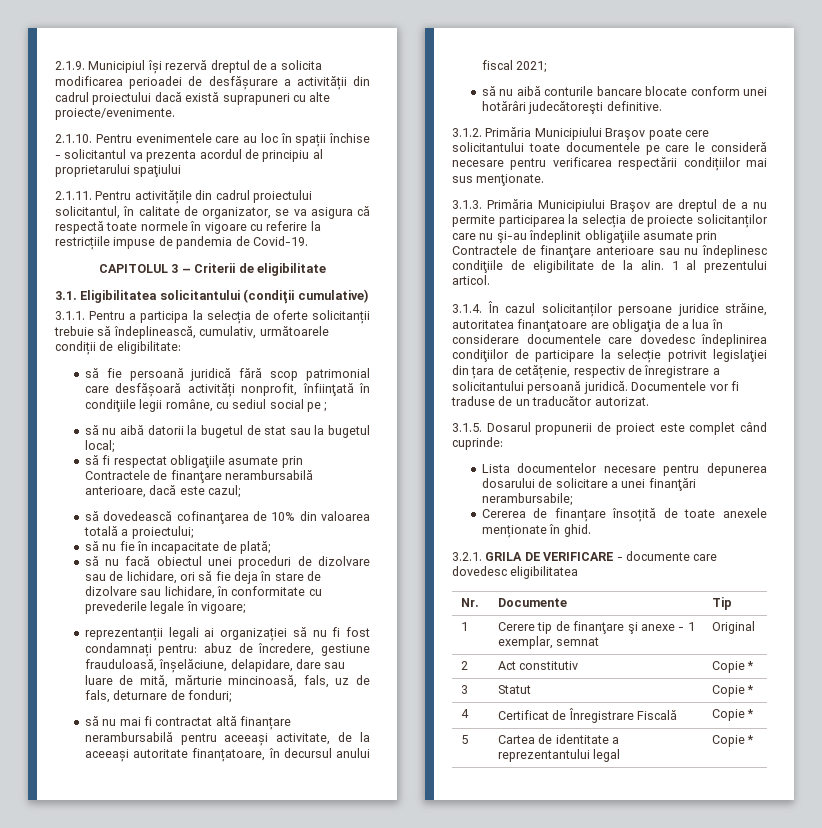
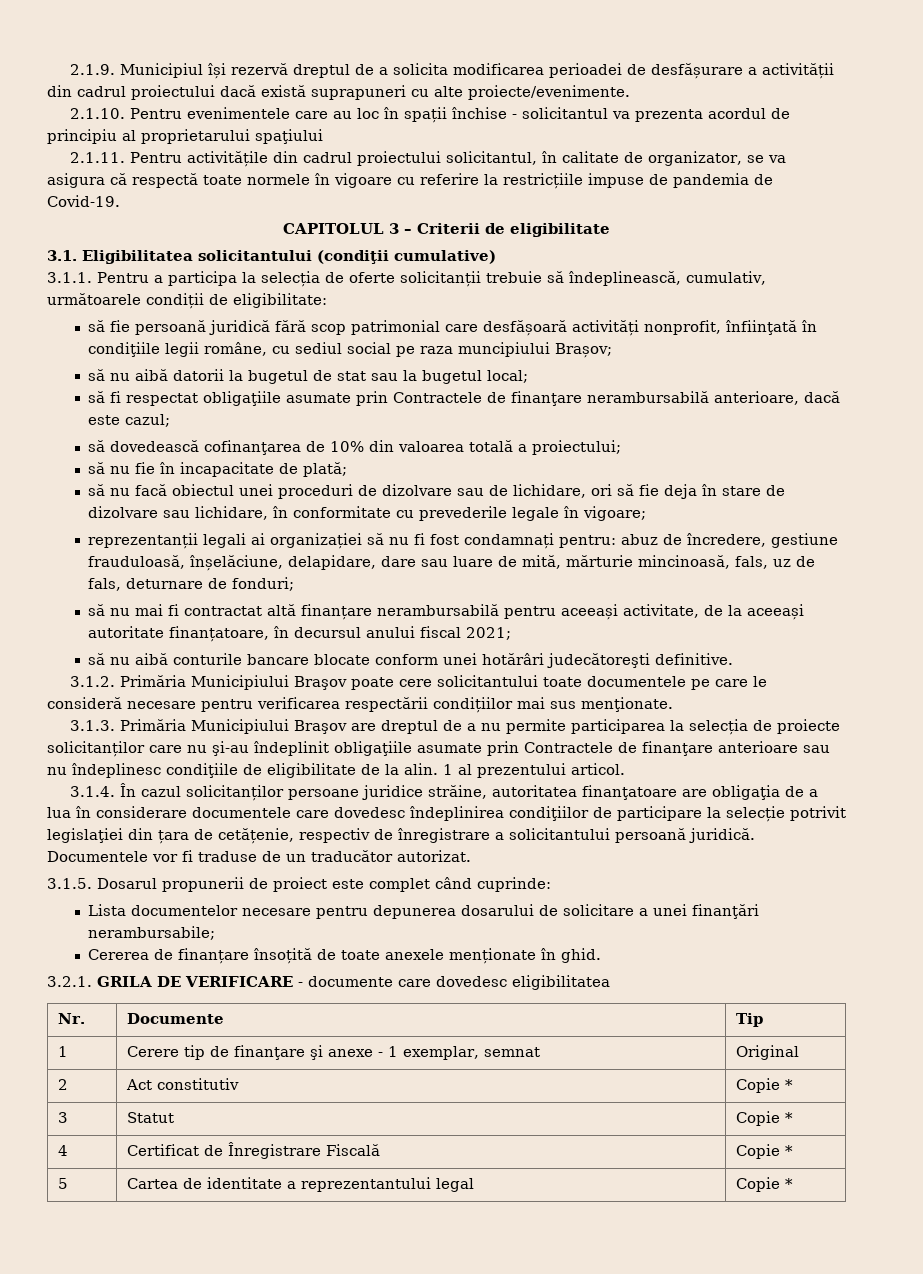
- să fie persoană juridică fără scop patrimonial care desfășoară activități nonprofit, înfiinţată în condiţiile legii române, cu sediul social pe ;
+ să fie persoană juridică fără scop patrimonial care desfășoară activități nonprofit, înfiinţată în condiţiile legii române, cu sediul social pe raza muncipiului Brașov;

